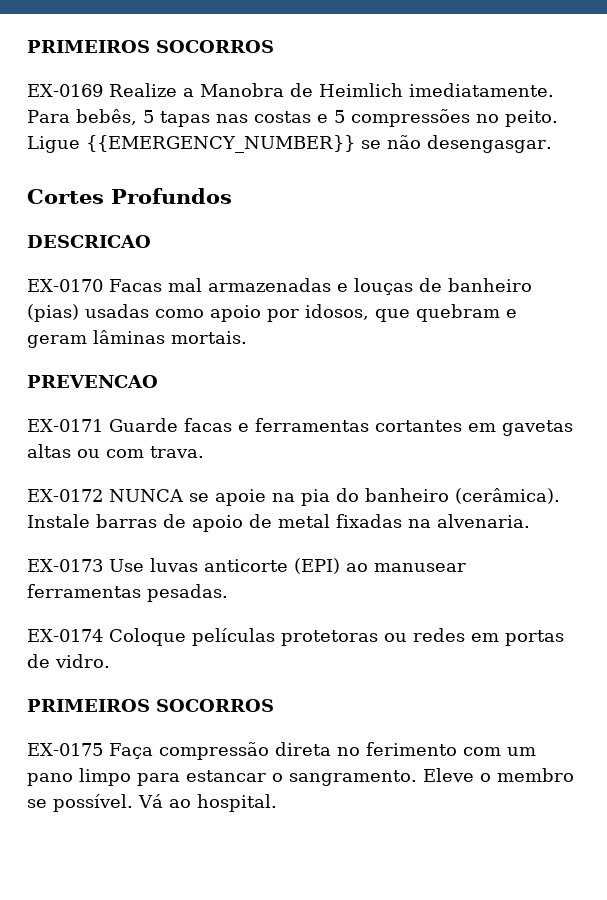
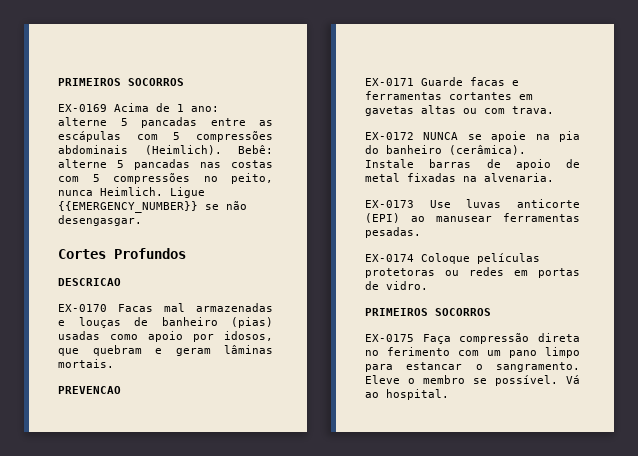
- EX-0169 Realize a Manobra de Heimlich imediatamente. Para bebês, 5 tapas nas costas e 5 compressões no peito.
+ EX-0169 Acima de 1 ano: alterne 5 pancadas entre as escápulas com 5 compressões abdominais (Heimlich). Bebê: alterne 5 pancadas nas costas com 5 compressões no peito, nunca Heimlich.

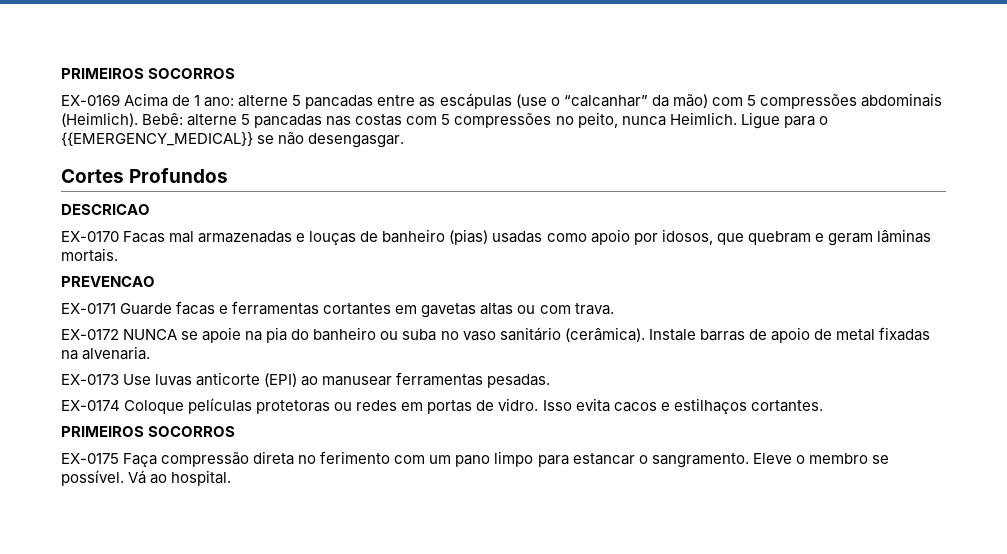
- EX-0169 Acima de 1 ano: alterne 5 pancadas entre as escápulas com 5 compressões abdominais (Heimlich).
+ EX-0169 Acima de 1 ano: alterne 5 pancadas entre as escápulas (use o “calcanhar” da mão) com 5 compressões abdominais (Heimlich).
- Ligue {{EMERGENCY_NUMBER}} se não desengasgar.
+ Ligue para o {{EMERGENCY_MEDICAL}} se não desengasgar.
- EX-0172 NUNCA se apoie na pia do banheiro (cerâmica).
+ EX-0172 NUNCA se apoie na pia do banheiro ou suba no vaso sanitário (cerâmica).
+ Isso evita cacos e estilhaços cortantes.

